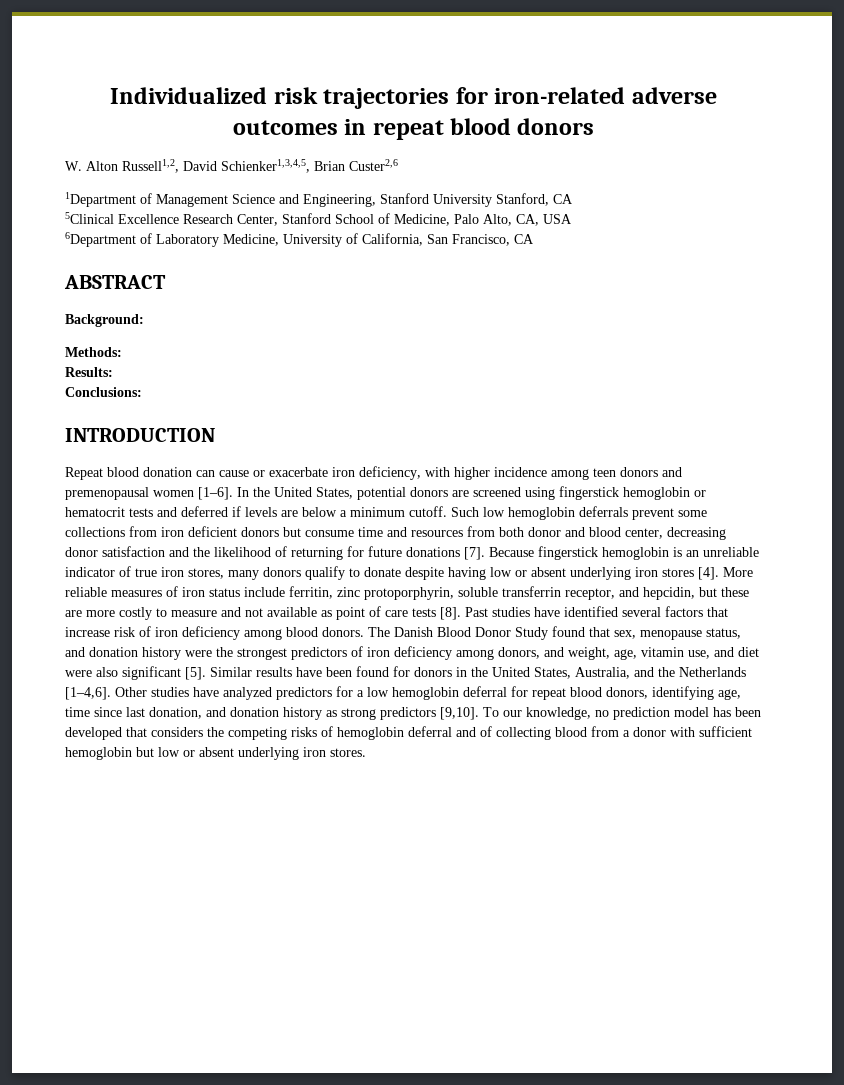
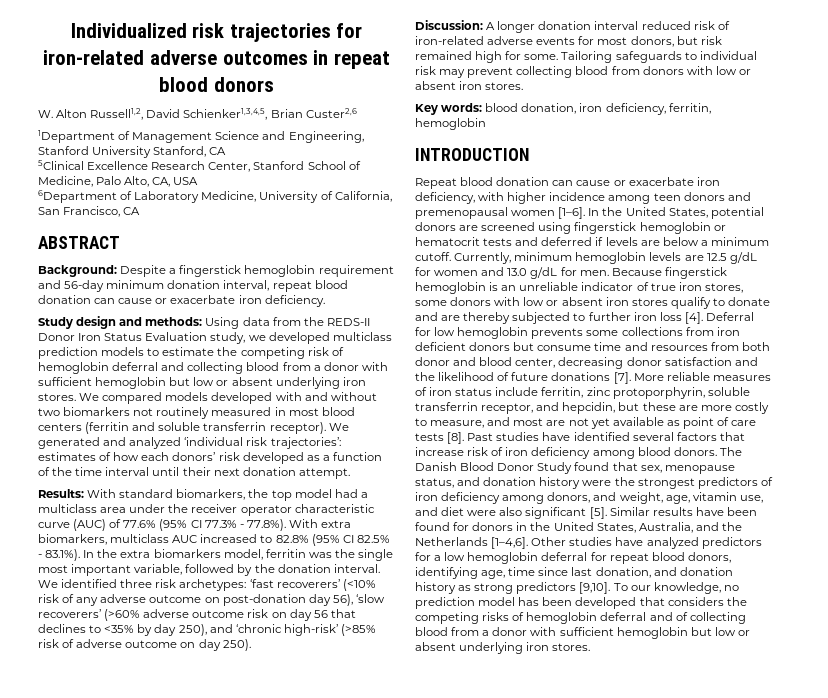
- Background:
- Methods:
- Results:
- Conclusions:
+ Background: Despite a fingerstick hemoglobin requirement and 56-day minimum donation interval, repeat blood donation can cause or exacerbate iron deficiency.
+ Study design and methods: Using data from the REDS-II Donor Iron Status Evaluation study, we developed multiclass prediction models to estimate the competing risk of hemoglobin deferral and collecting blood from a donor with sufficient hemoglobin but low or absent underlying iron stores. We compared models developed with and without two biomarkers not routinely measured in most blood centers (ferritin and soluble transferrin receptor). We generated and analyzed ‘individual risk trajectories’: estimates of how each donors’ risk developed as a function of the time interval until their next donation attempt.
+ Results: With standard biomarkers, the top model had a multiclass area under the receiver operator characteristic curve (AUC) of 77.6% (95% CI 77.3% - 77.8%). With extra biomarkers, multiclass AUC increased to 82.8% (95% CI 82.5% - 83.1%). In the extra biomarkers model, ferritin was the single most important variable, followed by the donation interval. We identified three risk archetypes: ‘fast recoverers’ (<10% risk of any adverse outcome on post-donation day 56), ‘slow recoverers’ (>60% adverse outcome risk on day 56 that declines to <35% by day 250), and ‘chronic high-risk’ (>85% risk of adverse outcome on day 250).
+ Discussion: A longer donation interval reduced risk of iron-related adverse events for most donors, but risk remained high for some. Tailoring safeguards to individual risk may prevent collecting blood from donors with low or absent iron stores.
+ Key words: blood donation, iron deficiency, ferritin, hemoglobin
- Such low hemoglobin deferrals prevent some collections from iron deficient donors but consume time and resources from both donor and blood center, decreasing donor satisfaction and the likelihood of returning for future donations [7].
+ Currently, minimum hemoglobin levels are 12.5 g/dL for women and 13.0 g/dL for men. Because fingerstick hemoglobin is an unreliable indicator of true iron stores, some donors with low or absent iron stores qualify to donate and are thereby subjected to further iron loss [4]. Deferral for low hemoglobin prevents some collections from iron deficient donors but consume time and resources from both donor and blood center, decreasing donor satisfaction and the likelihood of future donations [7].
- Because fingerstick hemoglobin is an unreliable indicator of true iron stores, many donors qualify to donate despite having low or absent underlying iron stores [4].
- More reliable measures of iron status include ferritin, zinc protoporphyrin, soluble transferrin receptor, and hepcidin, but these are more costly to measure and not available as point of care tests [8].
+ More reliable measures of iron status include ferritin, zinc protoporphyrin, soluble transferrin receptor, and hepcidin, but these are more costly to measure, and most are not yet available as point of care tests [8].

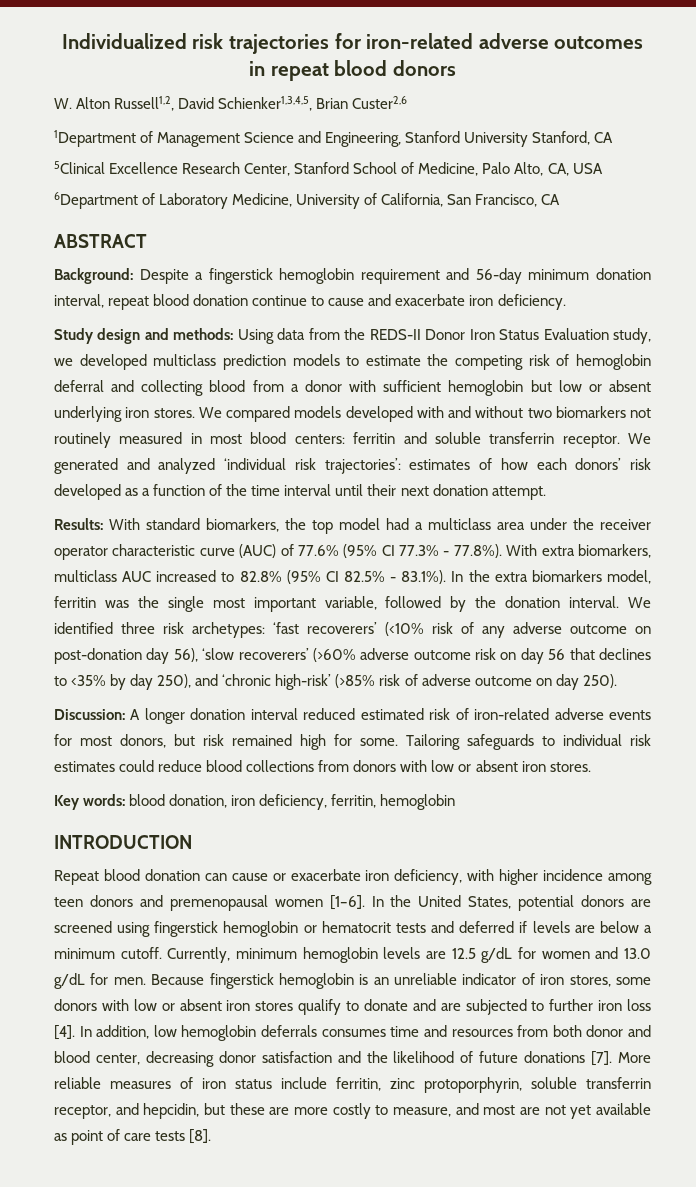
- Background: Despite a fingerstick hemoglobin requirement and 56-day minimum donation interval, repeat blood donation can cause or exacerbate iron deficiency.
+ Background: Despite a fingerstick hemoglobin requirement and 56-day minimum donation interval, repeat blood donation continue to cause and exacerbate iron deficiency.
- We compared models developed with and without two biomarkers not routinely measured in most blood centers (ferritin and soluble transferrin receptor).
+ We compared models developed with and without two biomarkers not routinely measured in most blood centers: ferritin and soluble transferrin receptor.
- Discussion: A longer donation interval reduced risk of iron-related adverse events for most donors, but risk remained high for some.
+ Discussion: A longer donation interval reduced estimated risk of iron-related adverse events for most donors, but risk remained high for some.
- Tailoring safeguards to individual risk may prevent collecting blood from donors with low or absent iron stores.
+ Tailoring safeguards to individual risk estimates could reduce blood collections from donors with low or absent iron stores.
- Because fingerstick hemoglobin is an unreliable indicator of true iron stores, some donors with low or absent iron stores qualify to donate and are thereby subjected to further iron loss [4].
+ Because fingerstick hemoglobin is an unreliable indicator of iron stores, some donors with low or absent iron stores qualify to donate and are subjected to further iron loss [4].
- Deferral for low hemoglobin prevents some collections from iron deficient donors but consume time and resources from both donor and blood center, decreasing donor satisfaction and the likelihood of future donations [7].
+ In addition, low hemoglobin deferrals consumes time and resources from both donor and blood center, decreasing donor satisfaction and the likelihood of future donations [7].
- Past studies have identified several factors that increase risk of iron deficiency among blood donors. The Danish Blood Donor Study found that sex, menopause status, and donation history were the strongest predictors of iron deficiency among donors, and weight, age, vitamin use, and diet were also significant [5]. Similar results have been found for donors in the United States, Australia, and the Netherlands [1–4,6]. Other studies have analyzed predictors for a low hemoglobin deferral for repeat blood donors, identifying age, time since last donation, and donation history as strong predictors [9,10]. To our knowledge, no prediction model has been developed that considers the competing risks of hemoglobin deferral and of collecting blood from a donor with sufficient hemoglobin but low or absent underlying iron stores.

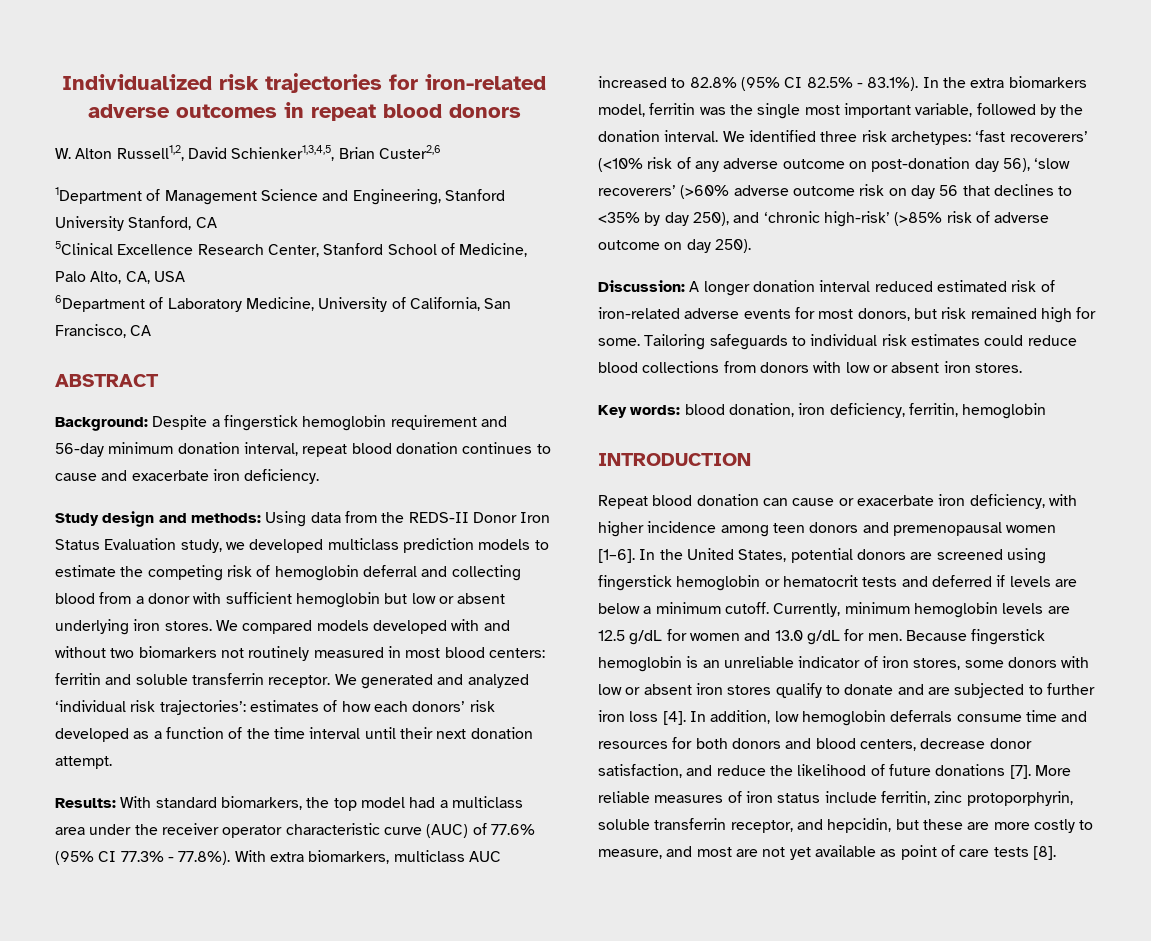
- Background: Despite a fingerstick hemoglobin requirement and 56-day minimum donation interval, repeat blood donation continue to cause and exacerbate iron deficiency.
+ Background: Despite a fingerstick hemoglobin requirement and 56-day minimum donation interval, repeat blood donation continues to cause and exacerbate iron deficiency.
- In addition, low hemoglobin deferrals consumes time and resources from both donor and blood center, decreasing donor satisfaction and the likelihood of future donations [7].
+ In addition, low hemoglobin deferrals consume time and resources for both donors and blood centers, decrease donor satisfaction, and reduce the likelihood of future donations [7].

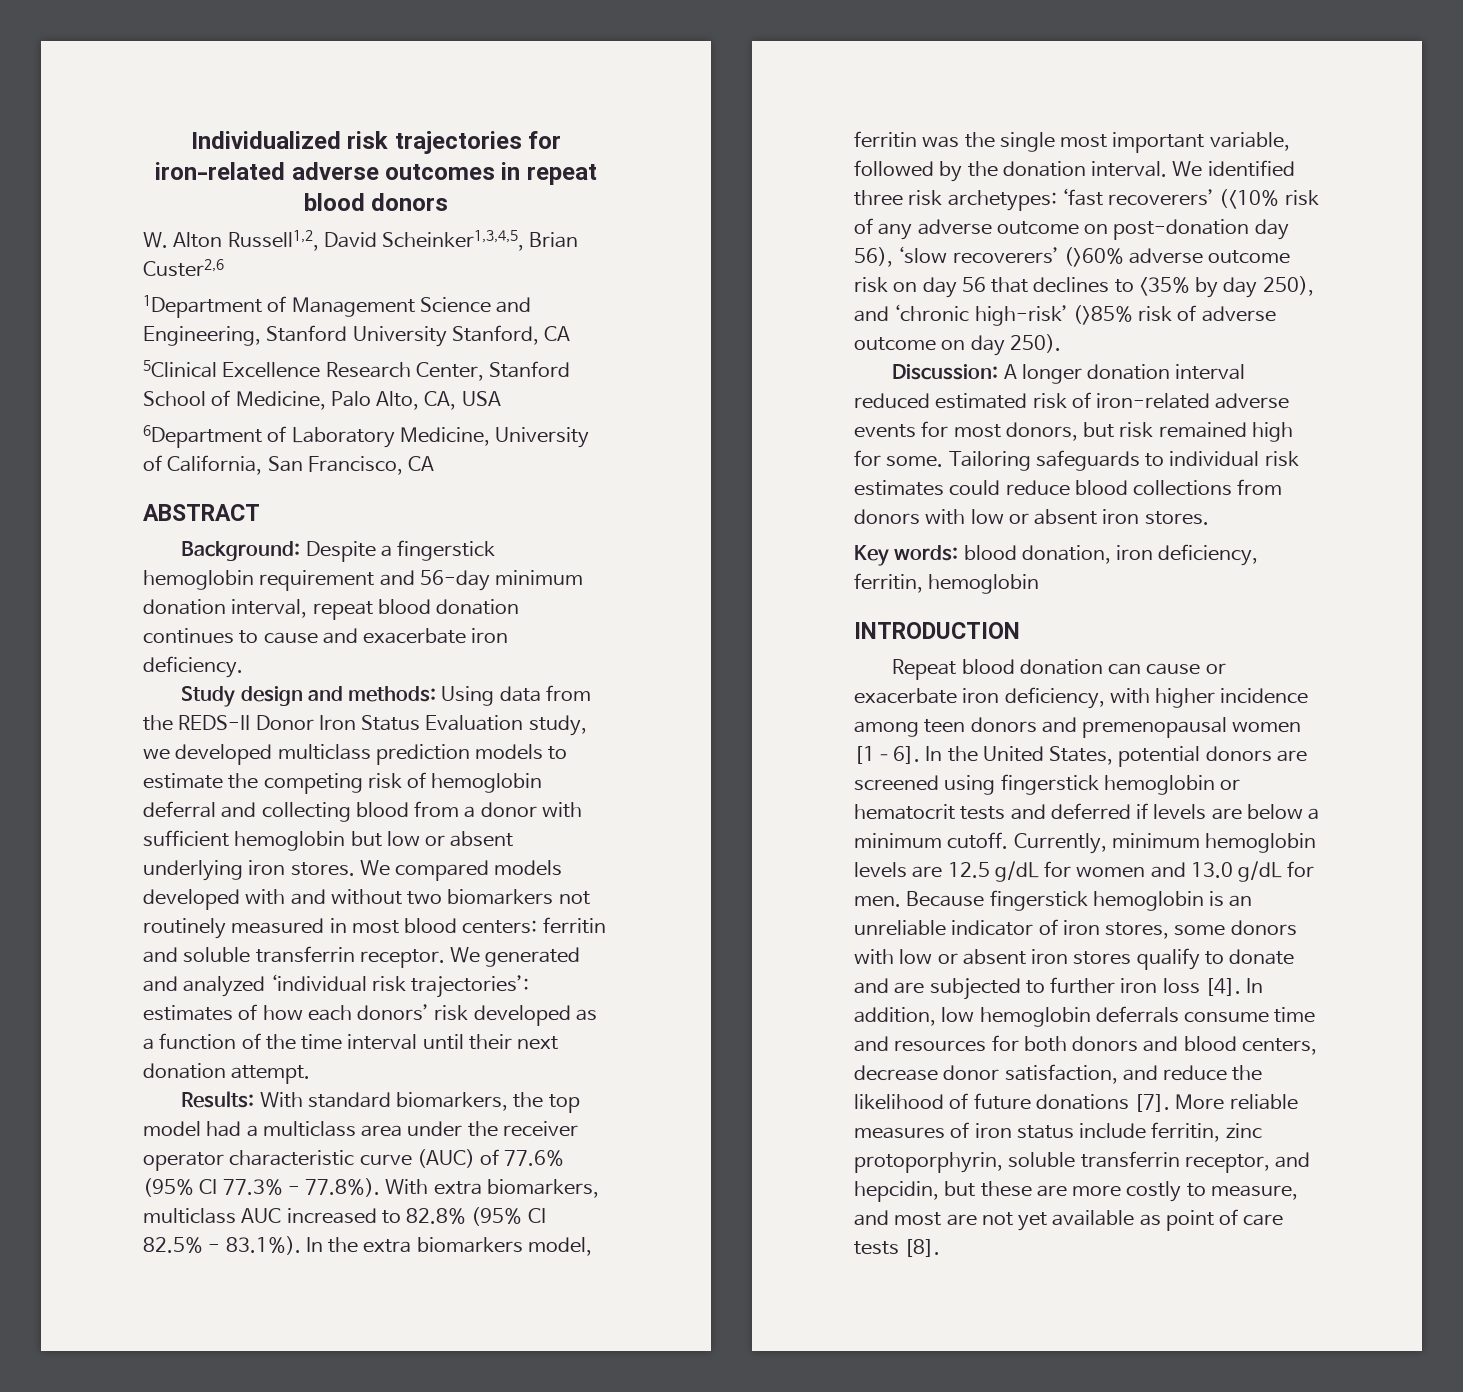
- W. Alton Russell1,2, David Schienker1,3,4,5, Brian Custer2,6
+ W. Alton Russell1,2, David Scheinker1,3,4,5, Brian Custer2,6

